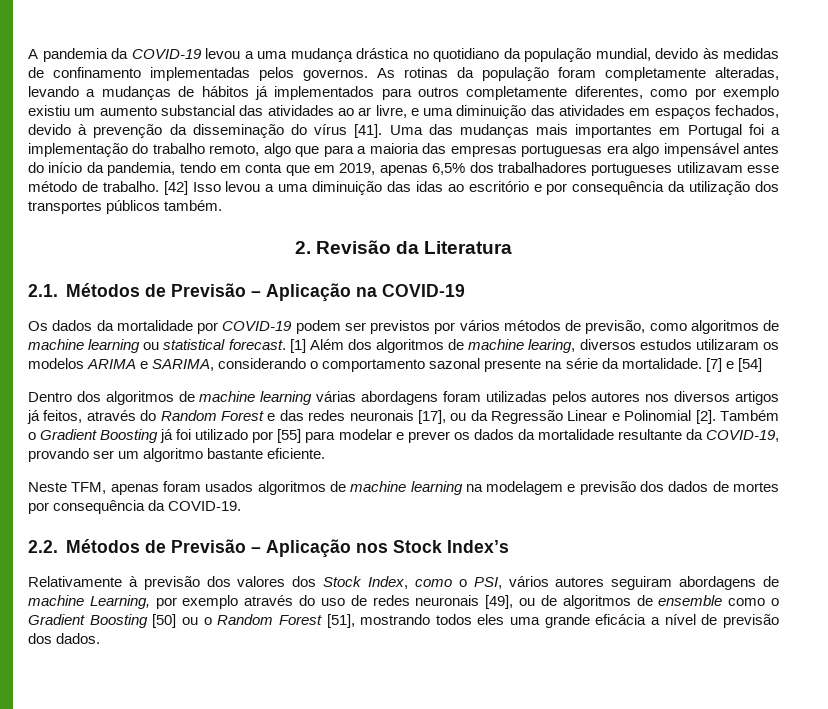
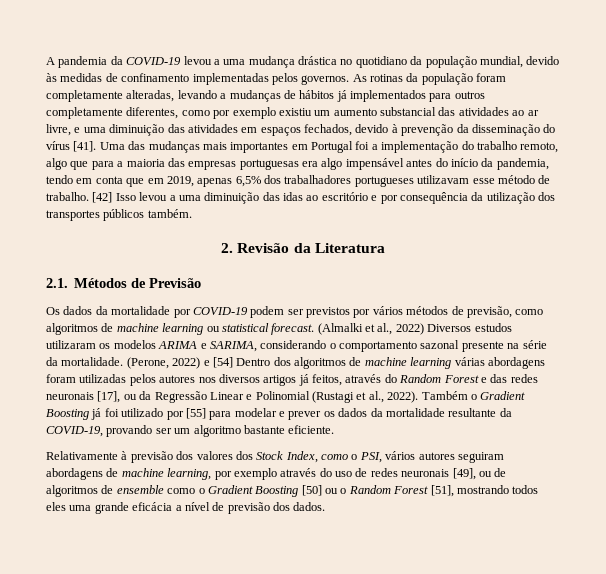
- 2.1. Métodos de Previsão – Aplicação na COVID-19
+ 2.1. Métodos de Previsão
- [1] Além dos algoritmos de machine learing, diversos estudos utilizaram os modelos ARIMA e SARIMA, considerando o comportamento sazonal presente na série da mortalidade.
+ (Almalki et al., 2022) Diversos estudos utilizaram os modelos ARIMA e SARIMA, considerando o comportamento sazonal presente na série da mortalidade.
- [7] e [54]
- Dentro dos algoritmos de machine learning várias abordagens foram utilizadas pelos autores nos diversos artigos já feitos, através do Random Forest e das redes neuronais [17], ou da Regressão Linear e Polinomial [2].
+ (Perone, 2022) e [54] Dentro dos algoritmos de machine learning várias abordagens foram utilizadas pelos autores nos diversos artigos já feitos, através do Random Forest e das redes neuronais [17], ou da Regressão Linear e Polinomial (Rustagi et al., 2022).
- Neste TFM, apenas foram usados algoritmos de machine learning na modelagem e previsão dos dados de mortes por consequência da COVID-19.
- 2.2. Métodos de Previsão – Aplicação nos Stock Index’s
- Relativamente à previsão dos valores dos Stock Index, como o PSI, vários autores seguiram abordagens de machine Learning, por exemplo através do uso de redes neuronais [49], ou de algoritmos de ensemble como o Gradient Boosting [50] ou o Random Forest [51], mostrando todos eles uma grande eficácia a nível de previsão dos dados.
+ Relativamente à previsão dos valores dos Stock Index, como o PSI, vários autores seguiram abordagens de machine learning, por exemplo através do uso de redes neuronais [49], ou de algoritmos de ensemble como o Gradient Boosting [50] ou o Random Forest [51], mostrando todos eles uma grande eficácia a nível de previsão dos dados.

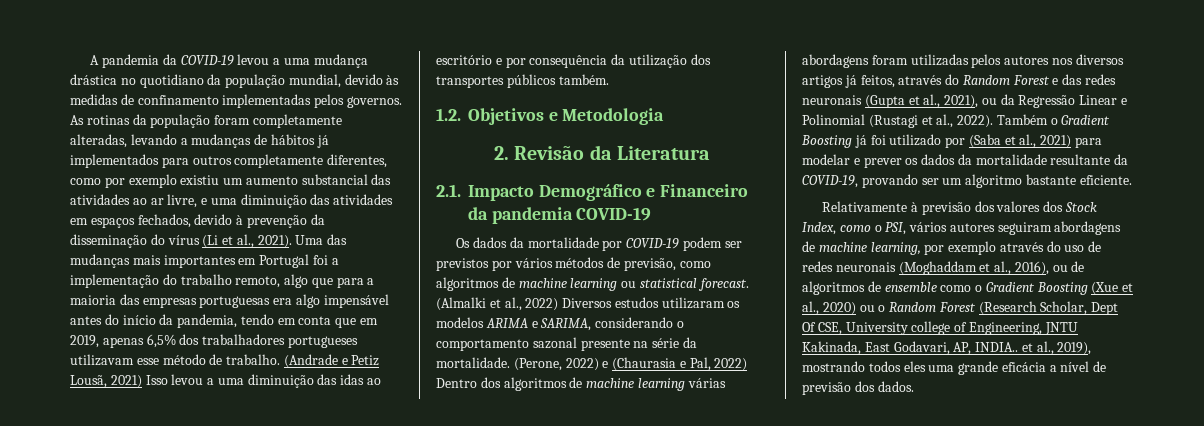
- As rotinas da população foram completamente alteradas, levando a mudanças de hábitos já implementados para outros completamente diferentes, como por exemplo existiu um aumento substancial das atividades ao ar livre, e uma diminuição das atividades em espaços fechados, devido à prevenção da disseminação do vírus [41].
+ As rotinas da população foram completamente alteradas, levando a mudanças de hábitos já implementados para outros completamente diferentes, como por exemplo existiu um aumento substancial das atividades ao ar livre, e uma diminuição das atividades em espaços fechados, devido à prevenção da disseminação do vírus (Li et al., 2021).
- [42] Isso levou a uma diminuição das idas ao escritório e por consequência da utilização dos transportes públicos também.
+ (Andrade e Petiz Lousã, 2021) Isso levou a uma diminuição das idas ao escritório e por consequência da utilização dos transportes públicos também.
+ 1.2. Objetivos e Metodologia
- 2.1. Métodos de Previsão
+ 2.1. Impacto Demográfico e Financeiro da pandemia COVID-19
- (Perone, 2022) e [54] Dentro dos algoritmos de machine learning várias abordagens foram utilizadas pelos autores nos diversos artigos já feitos, através do Random Forest e das redes neuronais [17], ou da Regressão Linear e Polinomial (Rustagi et al., 2022).
+ (Perone, 2022) e (Chaurasia e Pal, 2022) Dentro dos algoritmos de machine learning várias abordagens foram utilizadas pelos autores nos diversos artigos já feitos, através do Random Forest e das redes neuronais (Gupta et al., 2021), ou da Regressão Linear e Polinomial (Rustagi et al., 2022).
- Também o Gradient Boosting já foi utilizado por [55] para modelar e prever os dados da mortalidade resultante da COVID-19, provando ser um algoritmo bastante eficiente.
+ Também o Gradient Boosting já foi utilizado por (Saba et al., 2021) para modelar e prever os dados da mortalidade resultante da COVID-19, provando ser um algoritmo bastante eficiente.
- Relativamente à previsão dos valores dos Stock Index, como o PSI, vários autores seguiram abordagens de machine learning, por exemplo através do uso de redes neuronais [49], ou de algoritmos de ensemble como o Gradient Boosting [50] ou o Random Forest [51], mostrando todos eles uma grande eficácia a nível de previsão dos dados.
+ Relativamente à previsão dos valores dos Stock Index, como o PSI, vários autores seguiram abordagens de machine learning, por exemplo através do uso de redes neuronais (Moghaddam et al., 2016), ou de algoritmos de ensemble como o Gradient Boosting (Xue et al., 2020) ou o Random Forest (Research Scholar, Dept Of CSE, University college of Engineering, JNTU Kakinada, East Godavari, AP, INDIA.. et al., 2019), mostrando todos eles uma grande eficácia a nível de previsão dos dados.

